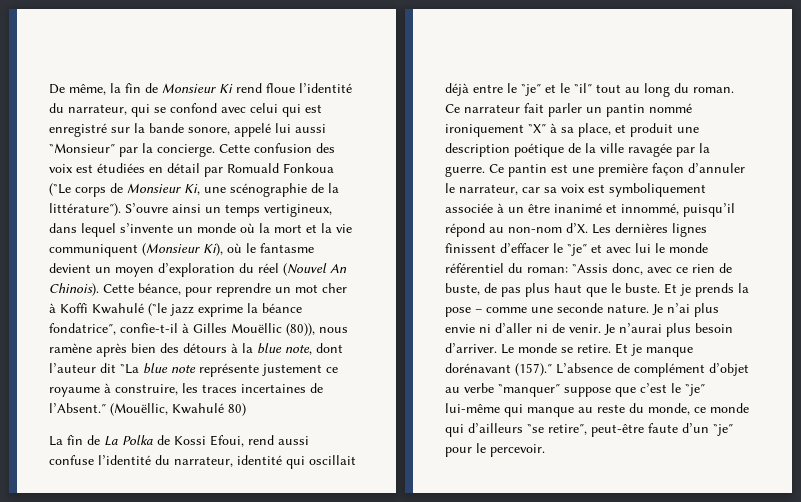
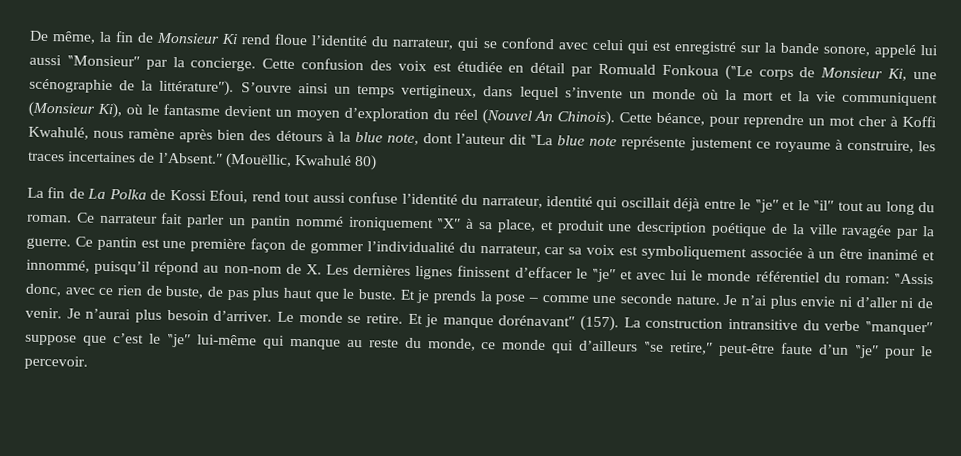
- Cette confusion des voix est étudiées en détail par Romuald Fonkoua (‶Le corps de Monsieur Ki, une scénographie de la littérature″).
+ Cette confusion des voix est étudiée en détail par Romuald Fonkoua (‶Le corps de Monsieur Ki, une scénographie de la littérature″).
- Cette béance, pour reprendre un mot cher à Koffi Kwahulé (‶le jazz exprime la béance fondatrice″, confie-t-il à Gilles Mouëllic (80)), nous ramène après bien des détours à la blue note, dont l’auteur dit ‶La blue note représente justement ce royaume à construire, les traces incertaines de l’Absent.″ (Mouëllic, Kwahulé 80)
+ Cette béance, pour reprendre un mot cher à Koffi Kwahulé, nous ramène après bien des détours à la blue note, dont l’auteur dit ‶La blue note représente justement ce royaume à construire, les traces incertaines de l’Absent.″ (Mouëllic, Kwahulé 80)
- La fin de La Polka de Kossi Efoui, rend aussi confuse l’identité du narrateur, identité qui oscillait déjà entre le ‶je″ et le ‶il″ tout au long du roman.
+ La fin de La Polka de Kossi Efoui, rend tout aussi confuse l’identité du narrateur, identité qui oscillait déjà entre le ‶je″ et le ‶il″ tout au long du roman.
- Ce pantin est une première façon d’annuler le narrateur, car sa voix est symboliquement associée à un être inanimé et innommé, puisqu’il répond au non-nom d’X. Les dernières lignes finissent d’effacer le ‶je″ et avec lui le monde référentiel du roman: ‶Assis donc, avec ce rien de buste, de pas plus haut que le buste.
+ Ce pantin est une première façon de gommer l’individualité du narrateur, car sa voix est symboliquement associée à un être inanimé et innommé, puisqu’il répond au non-nom de X. Les dernières lignes finissent d’effacer le ‶je″ et avec lui le monde référentiel du roman: ‶Assis donc, avec ce rien de buste, de pas plus haut que le buste.
- Et je manque dorénavant (157).″ L’absence de complément d’objet au verbe ‶manquer″ suppose que c’est le ‶je″ lui-même qui manque au reste du monde, ce monde qui d’ailleurs ‶se retire″, peut-être faute d’un ‶je″ pour le percevoir.
+ Et je manque dorénavant″ (157). La construction intransitive du verbe ‶manquer″ suppose que c’est le ‶je″ lui-même qui manque au reste du monde, ce monde qui d’ailleurs ‶se retire,″ peut-être faute d’un ‶je″ pour le percevoir.

